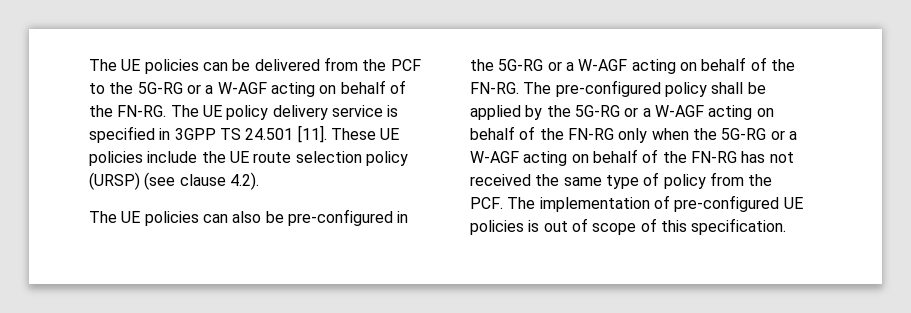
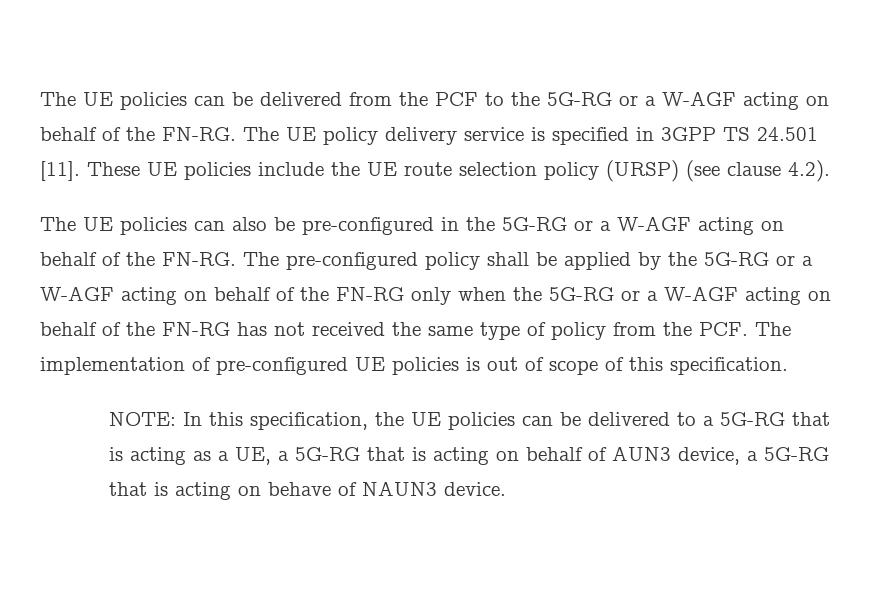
+ NOTE: In this specification, the UE policies can be delivered to a 5G-RG that is acting as a UE, a 5G-RG that is acting on behalf of AUN3 device, a 5G-RG that is acting on behave of NAUN3 device.

